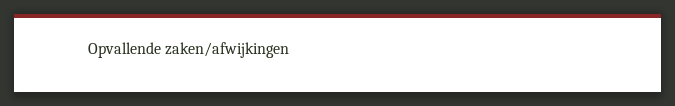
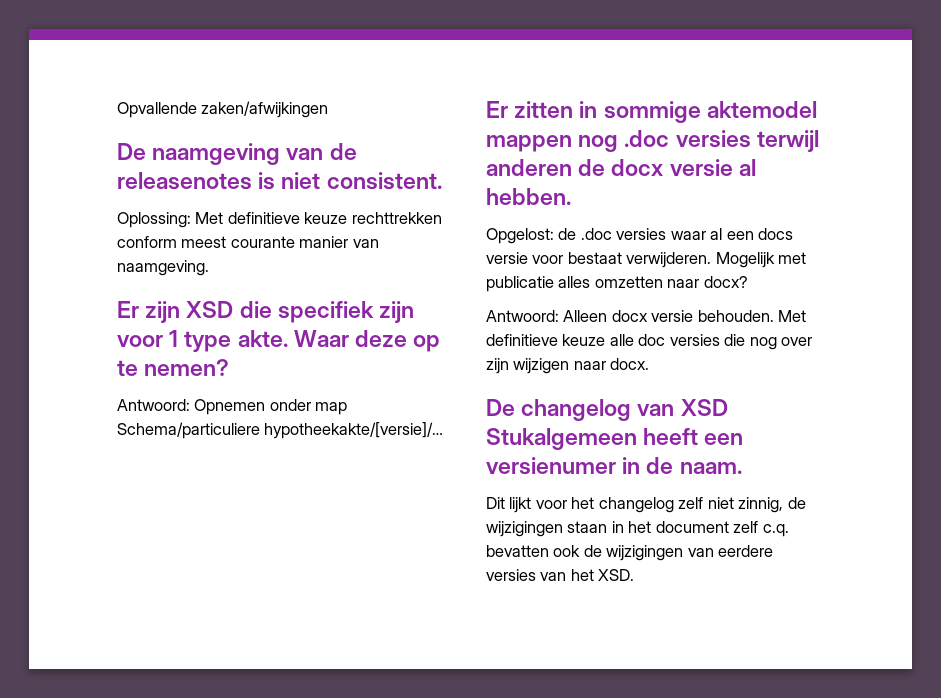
+ De naamgeving van de releasenotes is niet consistent.
+ Oplossing: Met definitieve keuze rechttrekken conform meest courante manier van naamgeving.
+ Er zijn XSD die specifiek zijn voor 1 type akte. Waar deze op te nemen?
+ Antwoord: Opnemen onder map Schema/particuliere hypotheekakte/[versie]/…
+ Er zitten in sommige aktemodel mappen nog .doc versies terwijl anderen de docx versie al hebben.
+ Opgelost: de .doc versies waar al een docs versie voor bestaat verwijderen. Mogelijk met publicatie alles omzetten naar docx?
+ Antwoord: Alleen docx versie behouden. Met definitieve keuze alle doc versies die nog over zijn wijzigen naar docx.
+ De changelog van XSD Stukalgemeen heeft een versienumer in de naam.
+ Dit lijkt voor het changelog zelf niet zinnig, de wijzigingen staan in het document zelf c.q. bevatten ook de wijzigingen van eerdere versies van het XSD.

